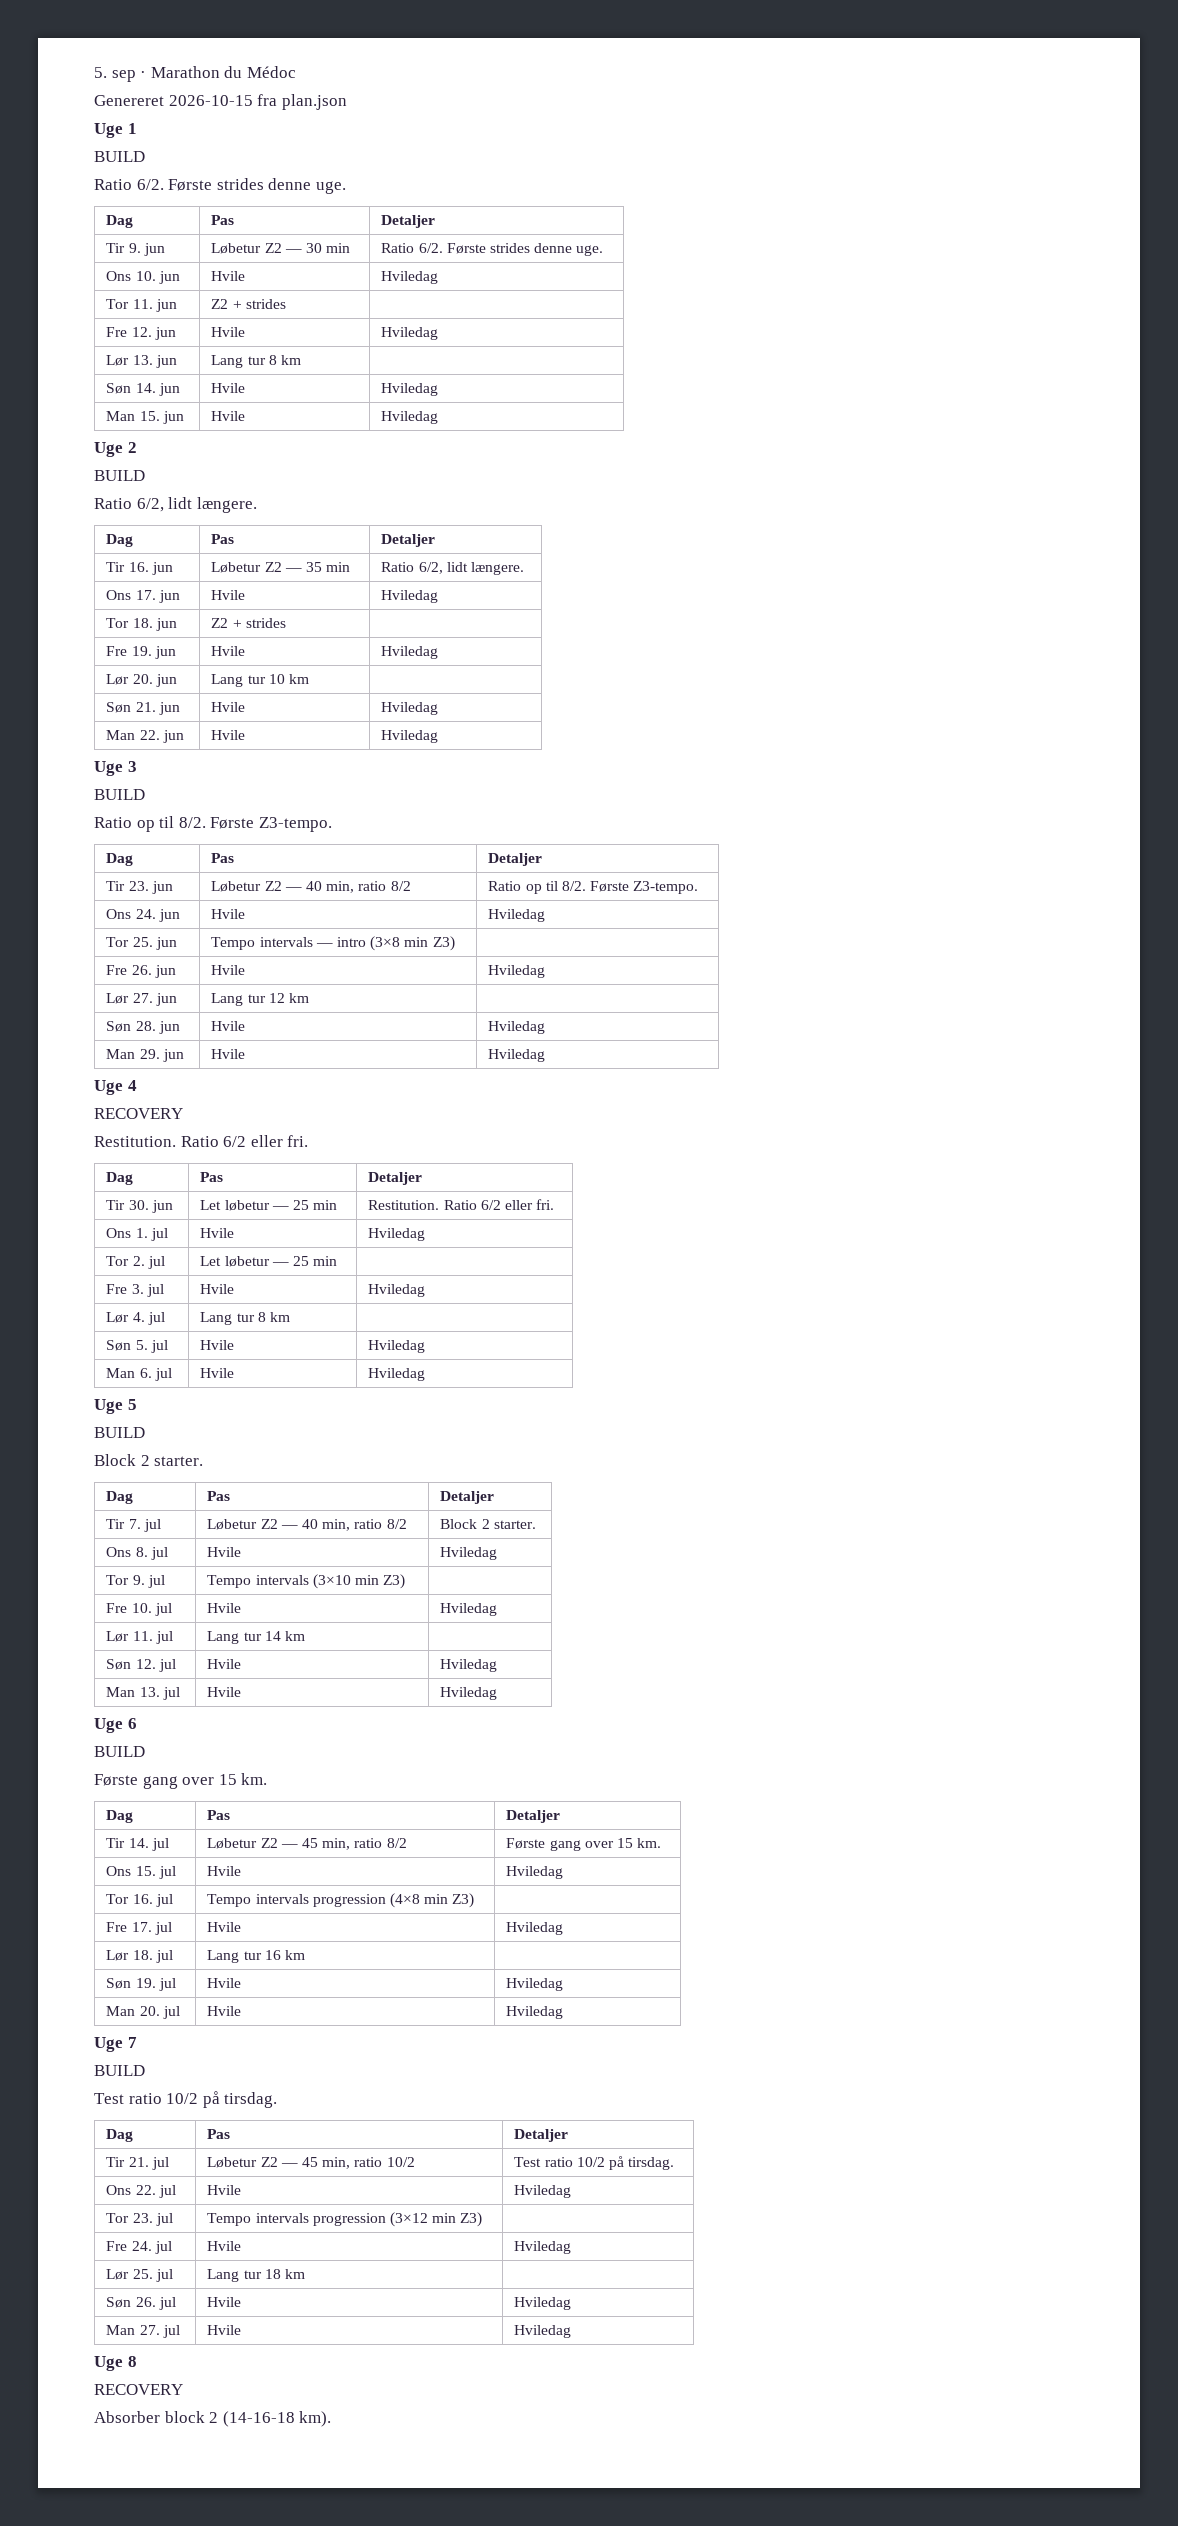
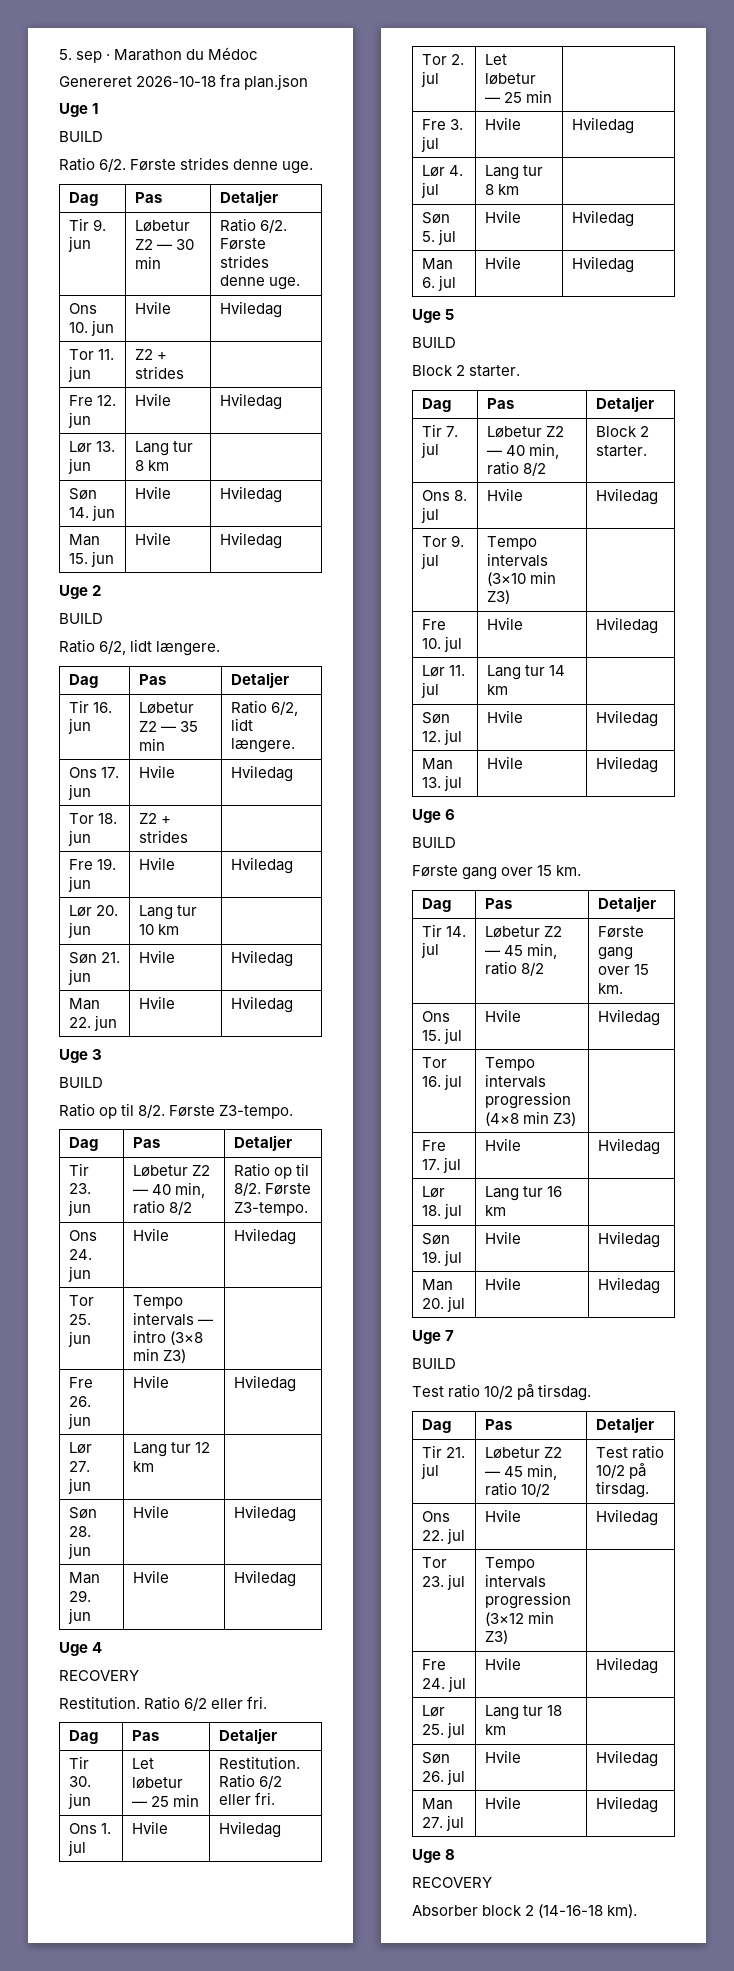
- Genereret 2026-10-15 fra plan.json
+ Genereret 2026-10-18 fra plan.json

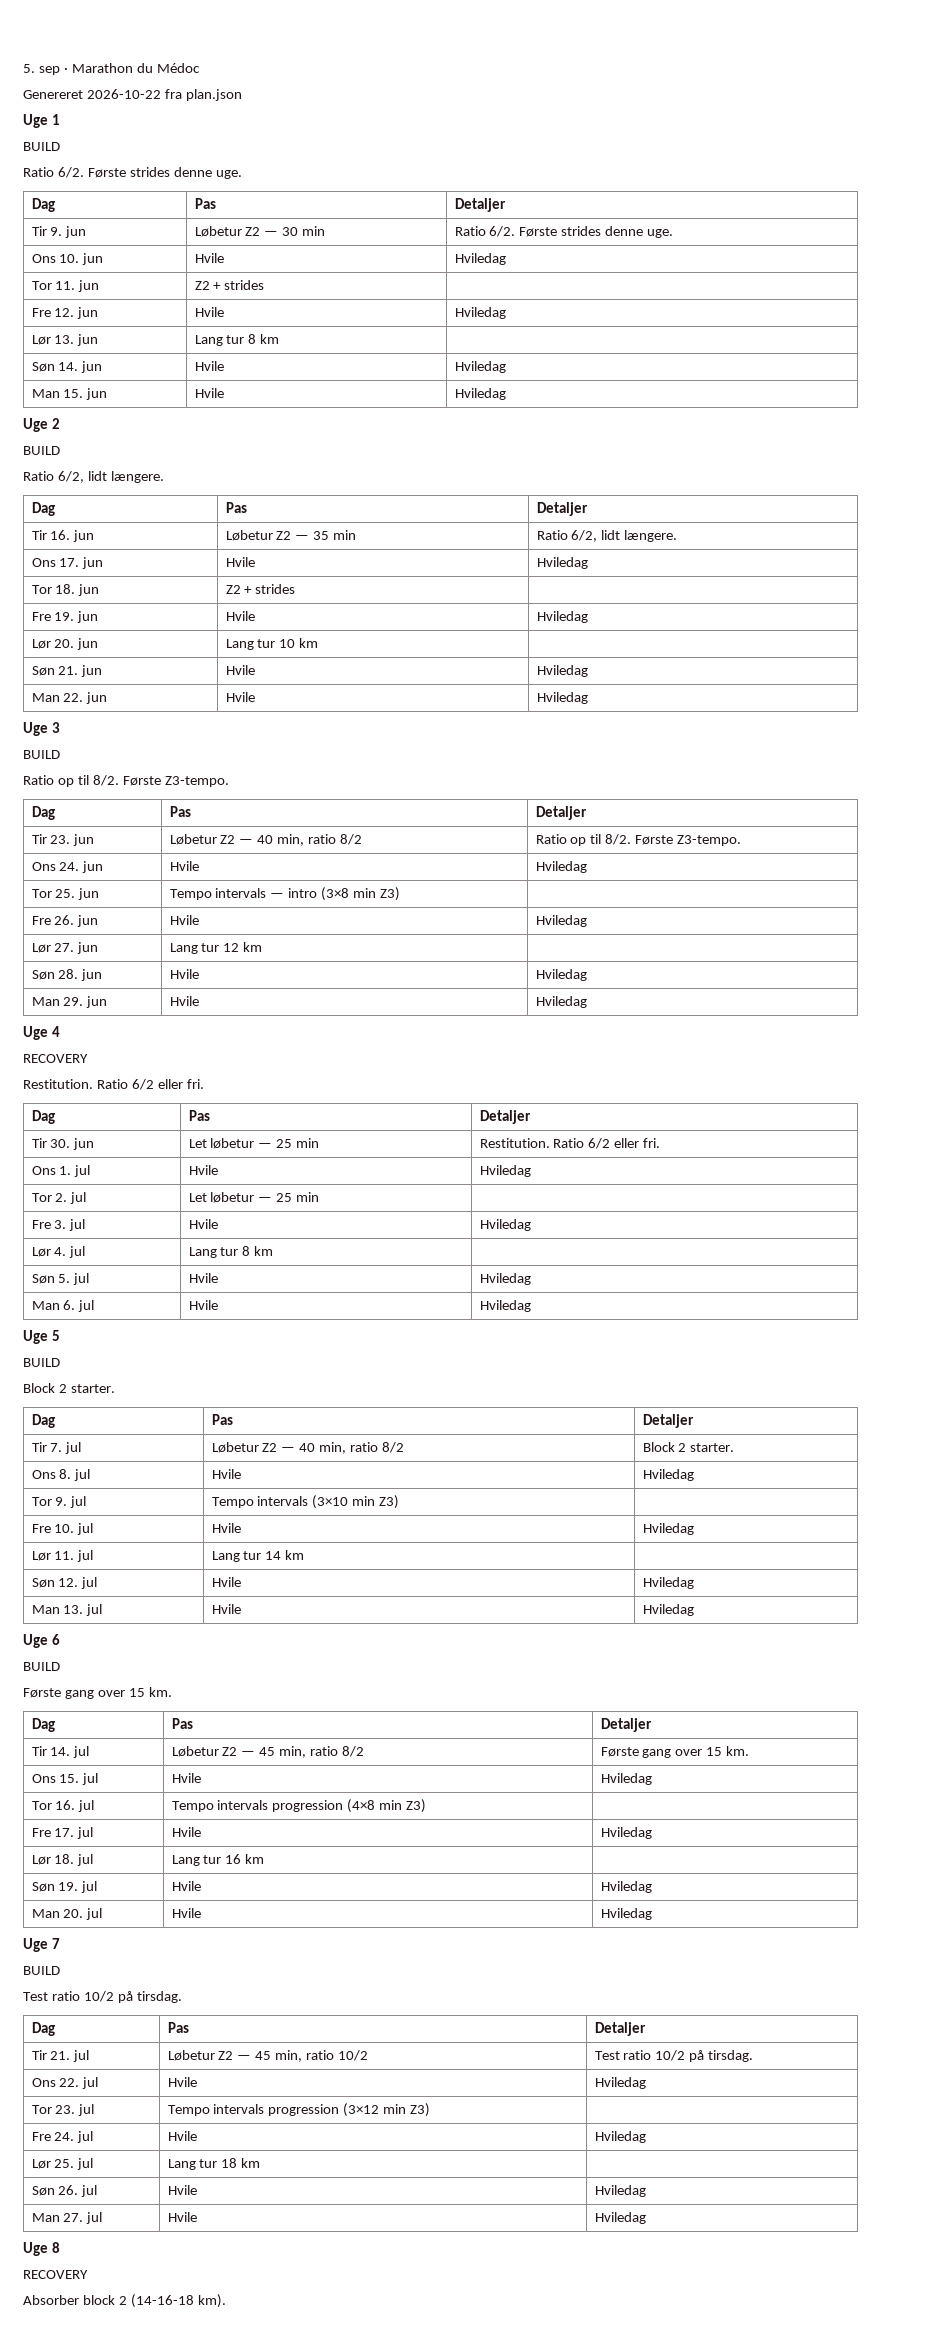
- Genereret 2026-10-18 fra plan.json
+ Genereret 2026-10-22 fra plan.json

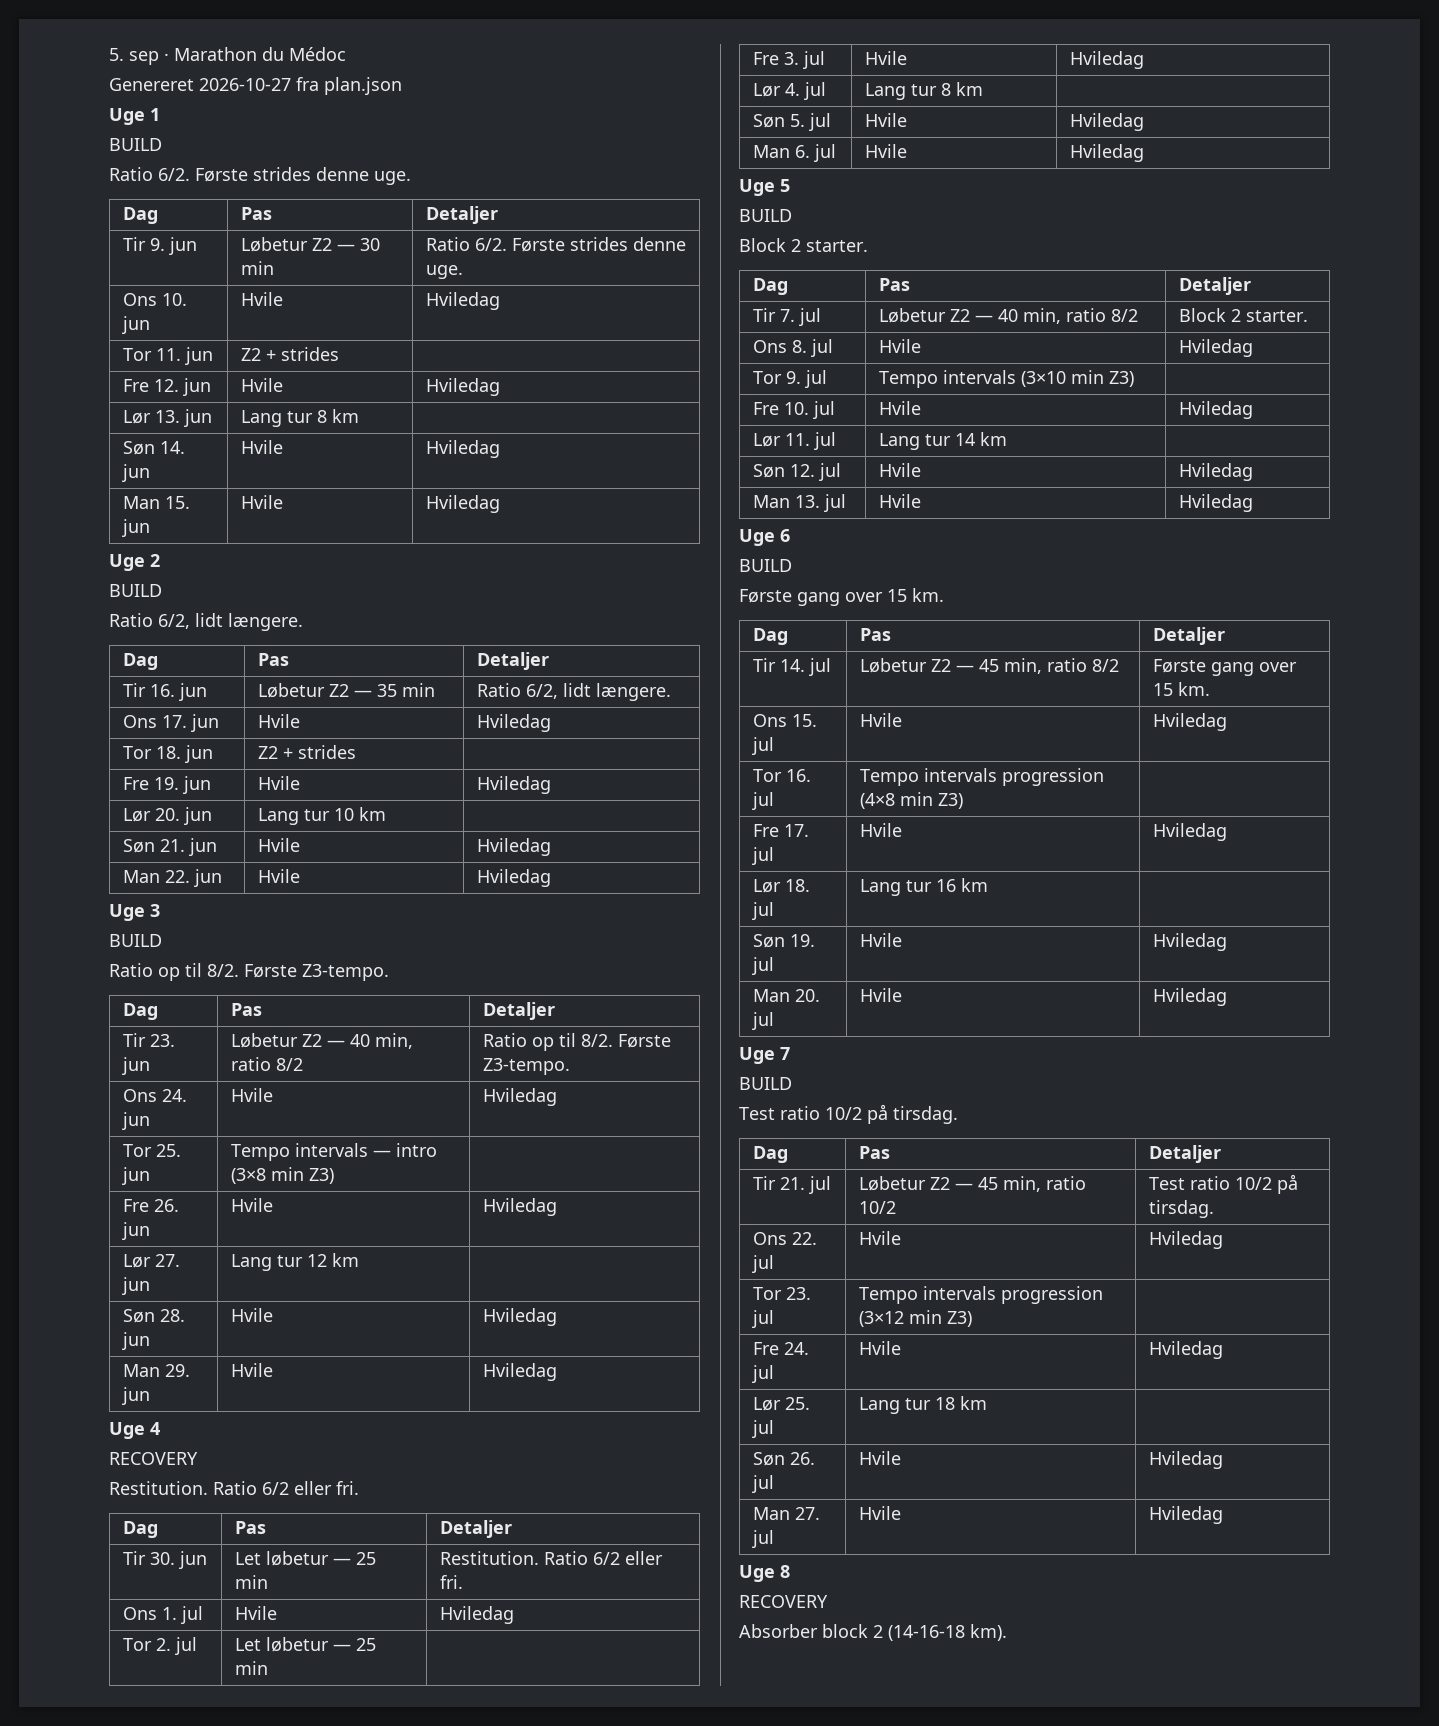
- Genereret 2026-10-22 fra plan.json
+ Genereret 2026-10-27 fra plan.json

